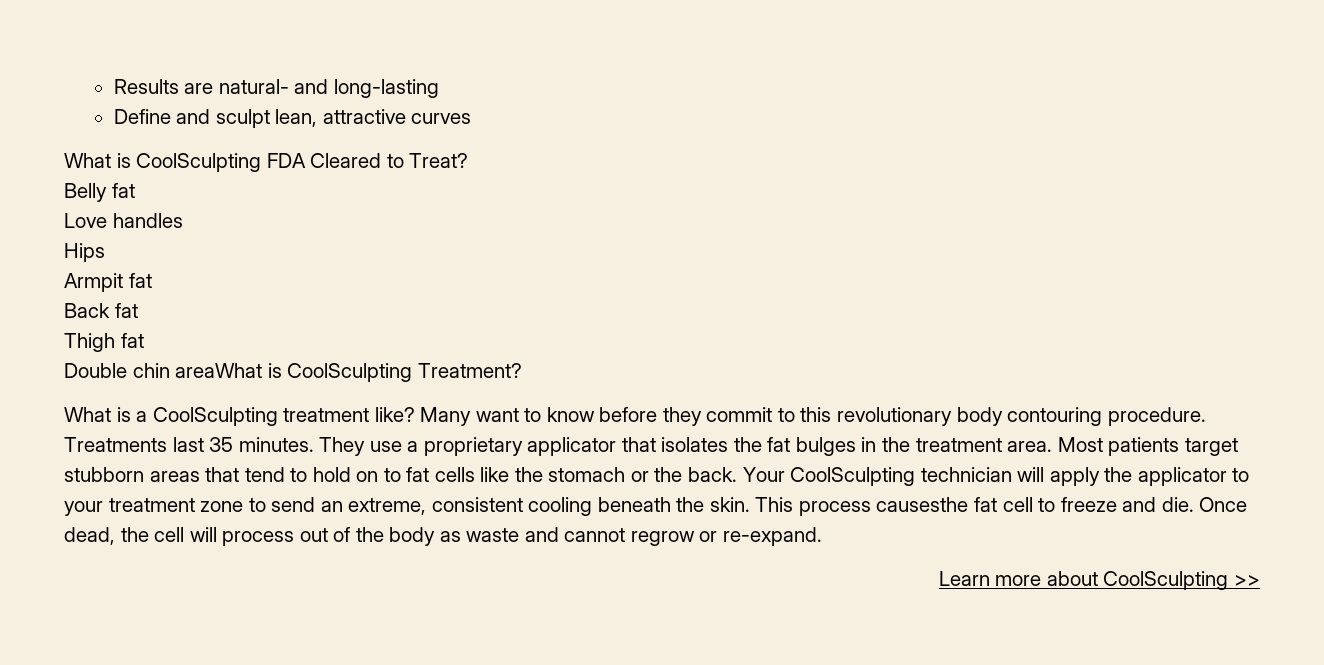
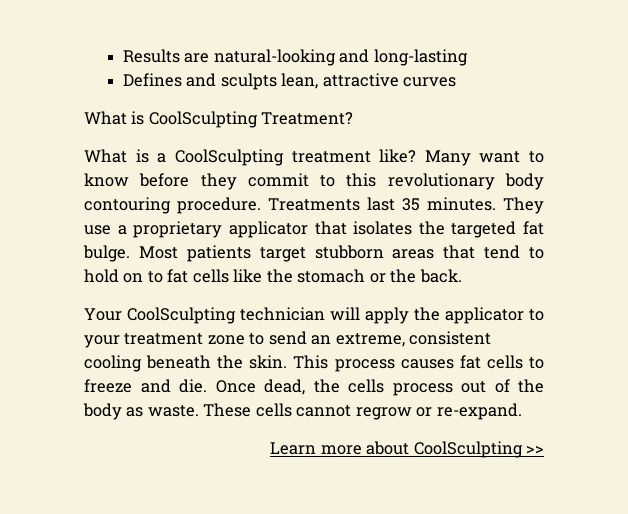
- Results are natural- and long-lasting
+ Results are natural-looking and long-lasting
- Define and sculpt lean, attractive curves
+ Defines and sculpts lean, attractive curves
- What is CoolSculpting FDA Cleared to Treat?
- Belly fat
- Love handles
- Hips
- Armpit fat
- Back fat
- Thigh fat
- Double chin areaWhat is CoolSculpting Treatment?
+ What is CoolSculpting Treatment?
- They use a proprietary applicator that isolates the fat bulges in the treatment area.
+ They use a proprietary applicator that isolates the targeted fat bulge.
- Most patients target stubborn areas that tend to hold on to fat cells like the stomach or the back. Your CoolSculpting technician will apply the applicator to your treatment zone to send an extreme, consistent cooling beneath the skin.
+ Most patients target stubborn areas that tend to hold on to fat cells like the stomach or the back.
+ Your CoolSculpting technician will apply the applicator to your treatment zone to send an extreme, consistent cooling beneath the skin.
- This process causesthe fat cell to freeze and die.
+ This process causes fat cells to freeze and die.
- Once dead, the cell will process out of the body as waste and cannot regrow or re-expand.
+ Once dead, the cells process out of the body as waste. These cells cannot regrow or re-expand.

